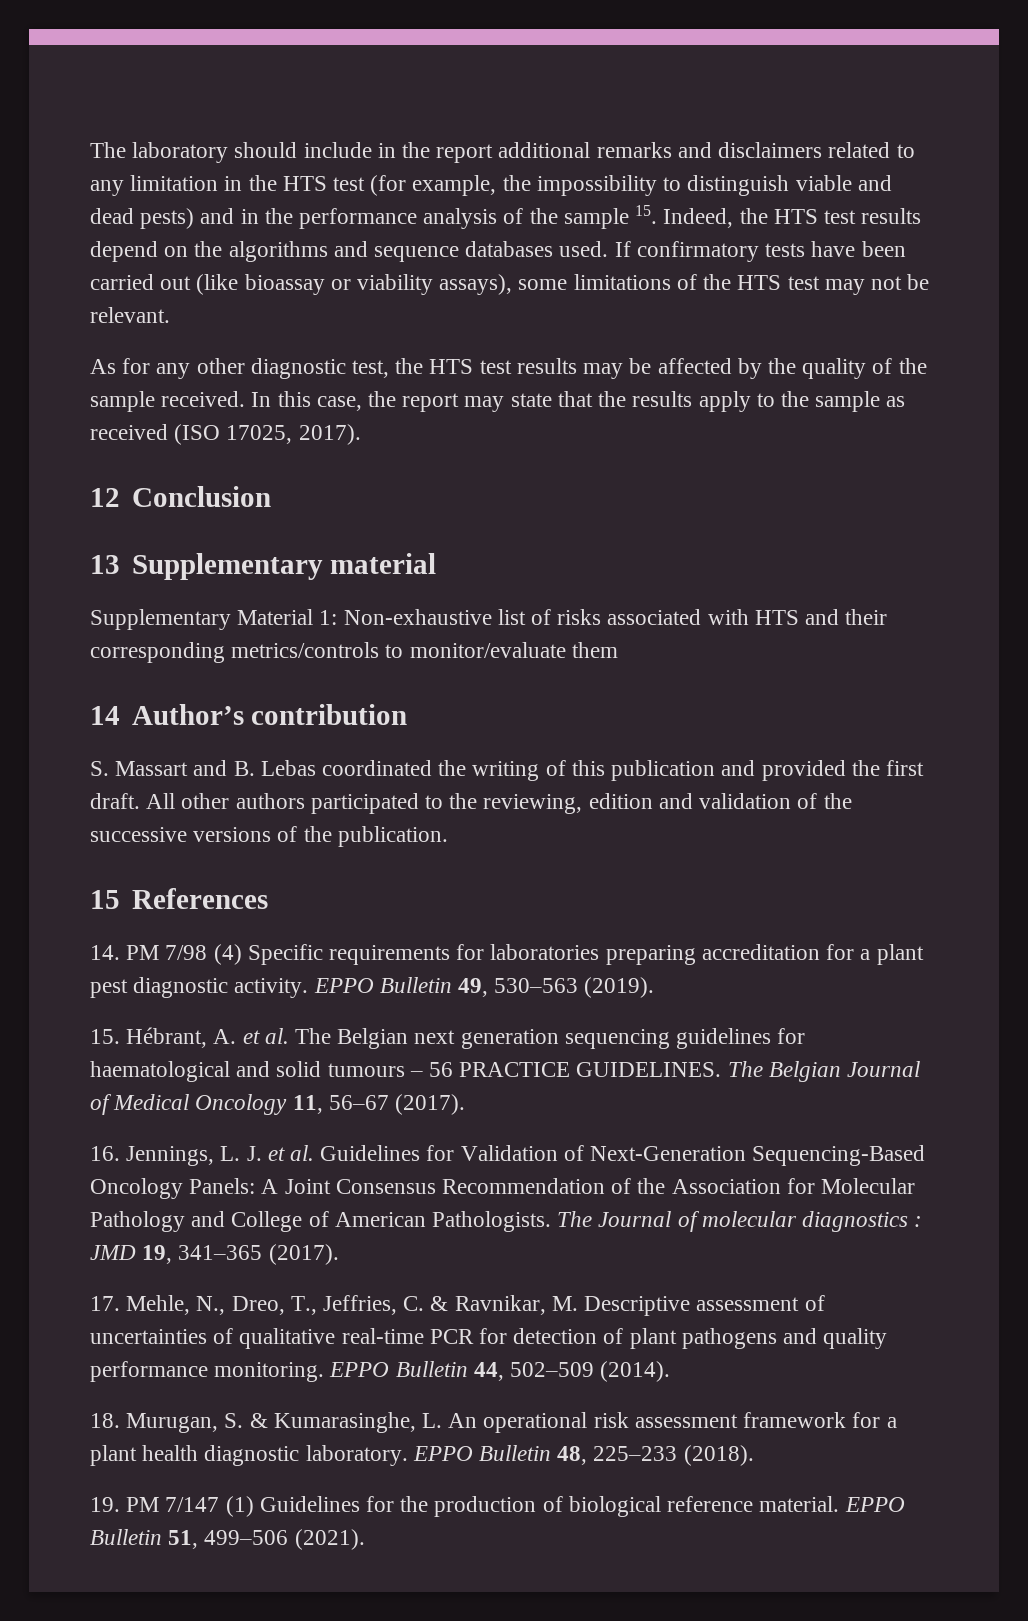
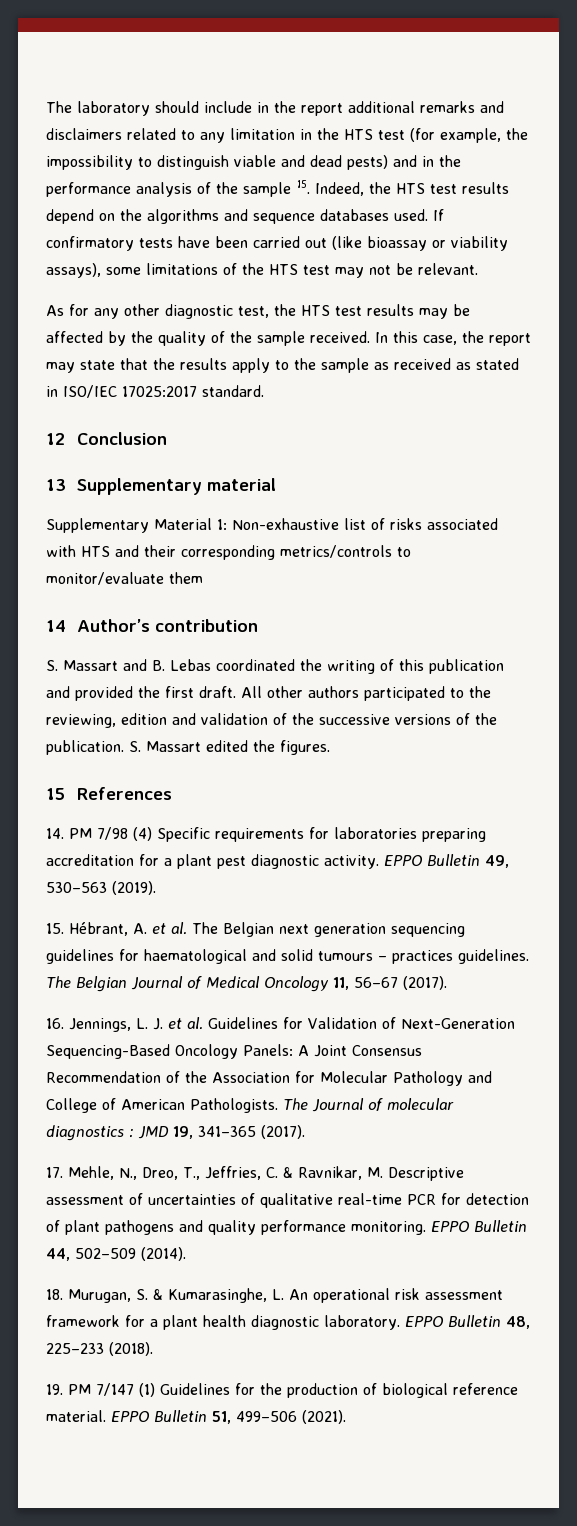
- In this case, the report may state that the results apply to the sample as received (ISO 17025, 2017).
+ In this case, the report may state that the results apply to the sample as received as stated in ISO/IEC 17025:2017 standard.
+ S. Massart edited the figures.
- 15. Hébrant, A. et al. The Belgian next generation sequencing guidelines for haematological and solid tumours – 56 PRACTICE GUIDELINES.
+ 15. Hébrant, A. et al. The Belgian next generation sequencing guidelines for haematological and solid tumours – practices guidelines.

